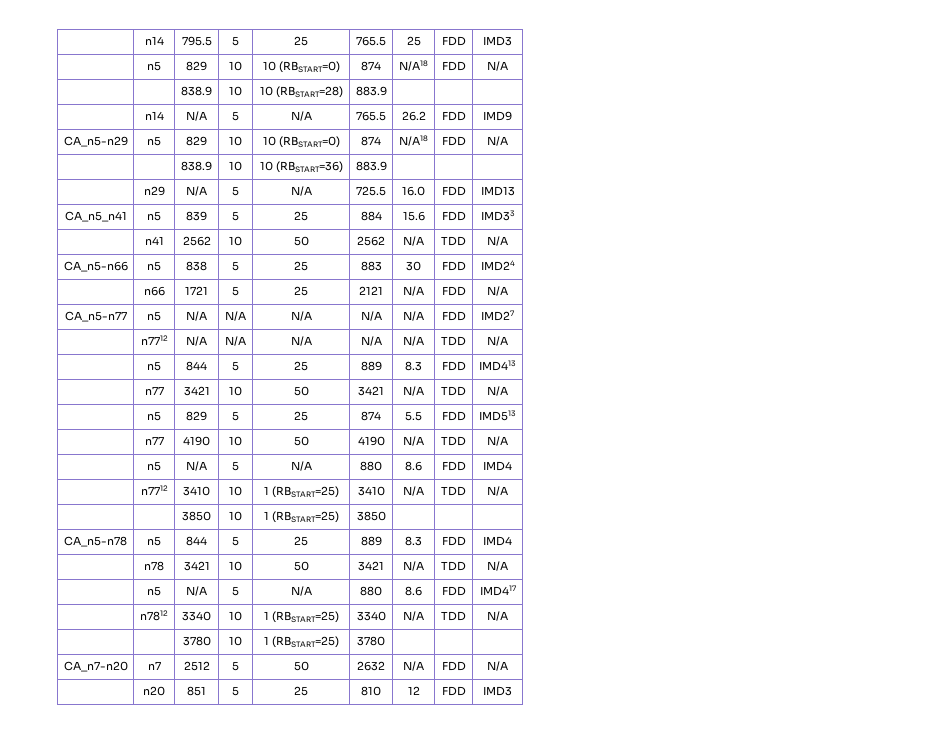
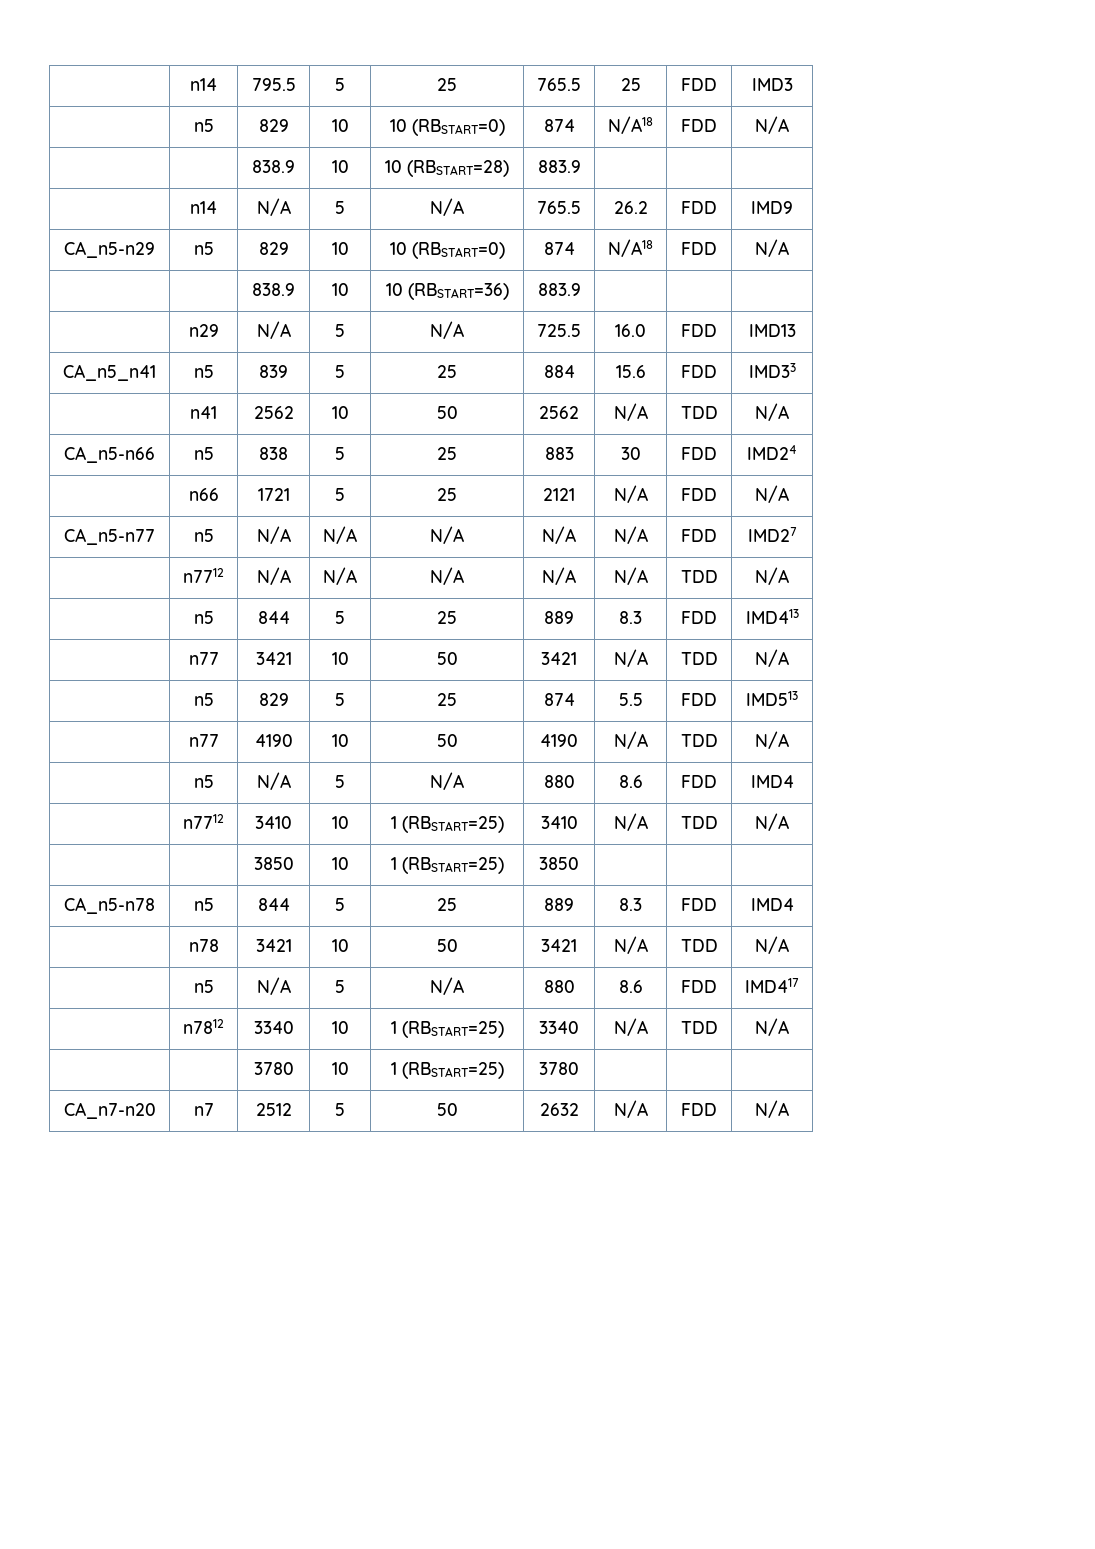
- | n20 | 851 | 5 | 25 | 810 | 12 | FDD | IMD3

